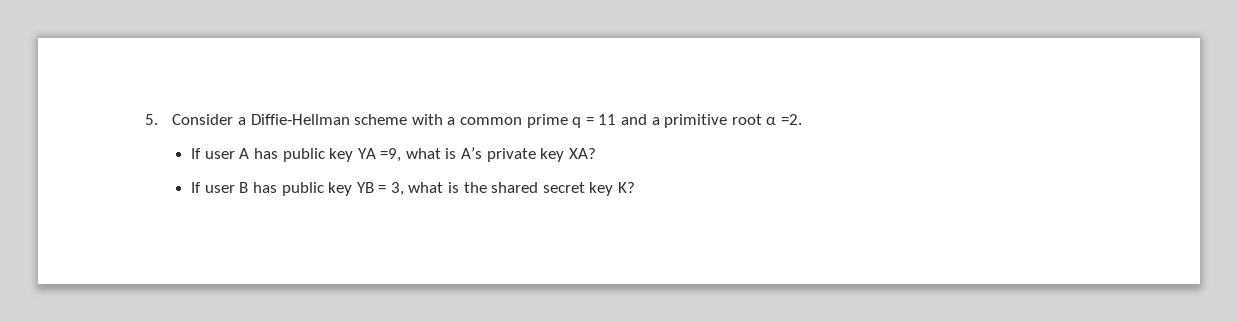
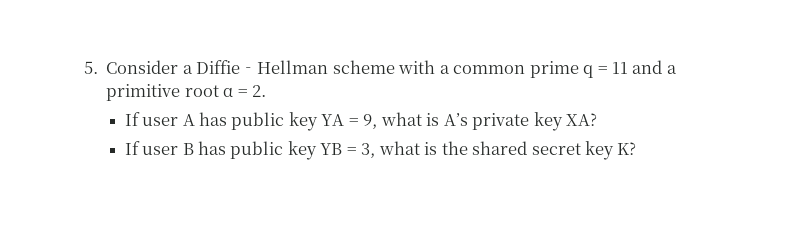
- 5. Consider a Diffie‐Hellman scheme with a common prime q = 11 and a primitive root α =2.
+ 5. Consider a Diffie‐Hellman scheme with a common prime q = 11 and a primitive root α = 2.
- If user A has public key YA =9, what is A’s private key XA?
+ If user A has public key YA = 9, what is A’s private key XA?

